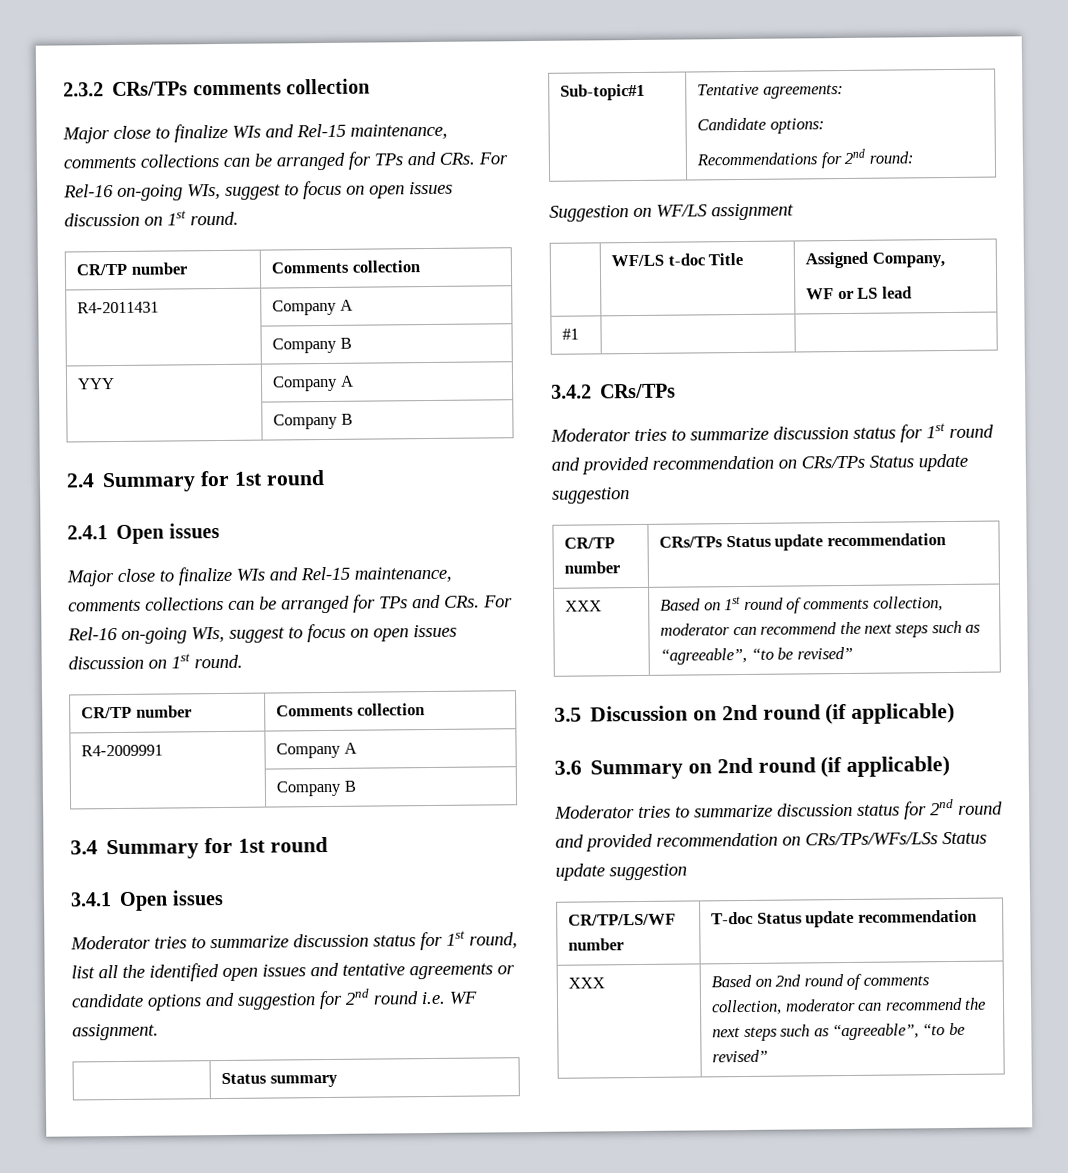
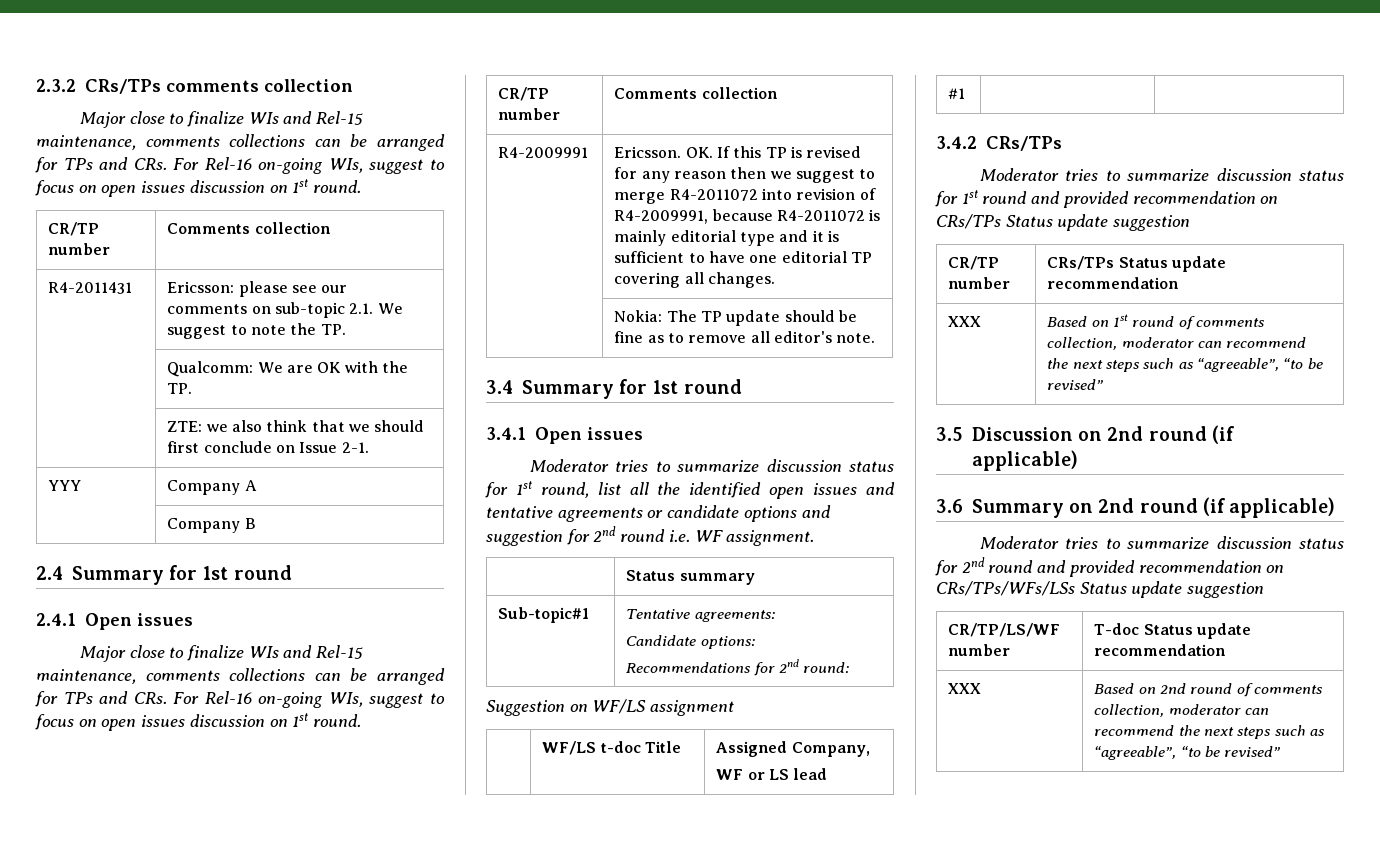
- R4-2011431 | Company A
- | Company B
+ R4-2011431 | Ericsson: please see our comments on sub-topic 2.1. We suggest to note the TP.
+ | Qualcomm: We are OK with the TP.
+ | ZTE: we also think that we should first conclude on Issue 2-1.
- R4-2009991 | Company A
- | Company B
+ R4-2009991 | Ericsson. OK. If this TP is revised for any reason then we suggest to merge R4-2011072 into revision of R4-2009991, because R4-2011072 is mainly editorial type and it is sufficient to have one editorial TP covering all changes.
+ | Nokia: The TP update should be fine as to remove all editor's note.

